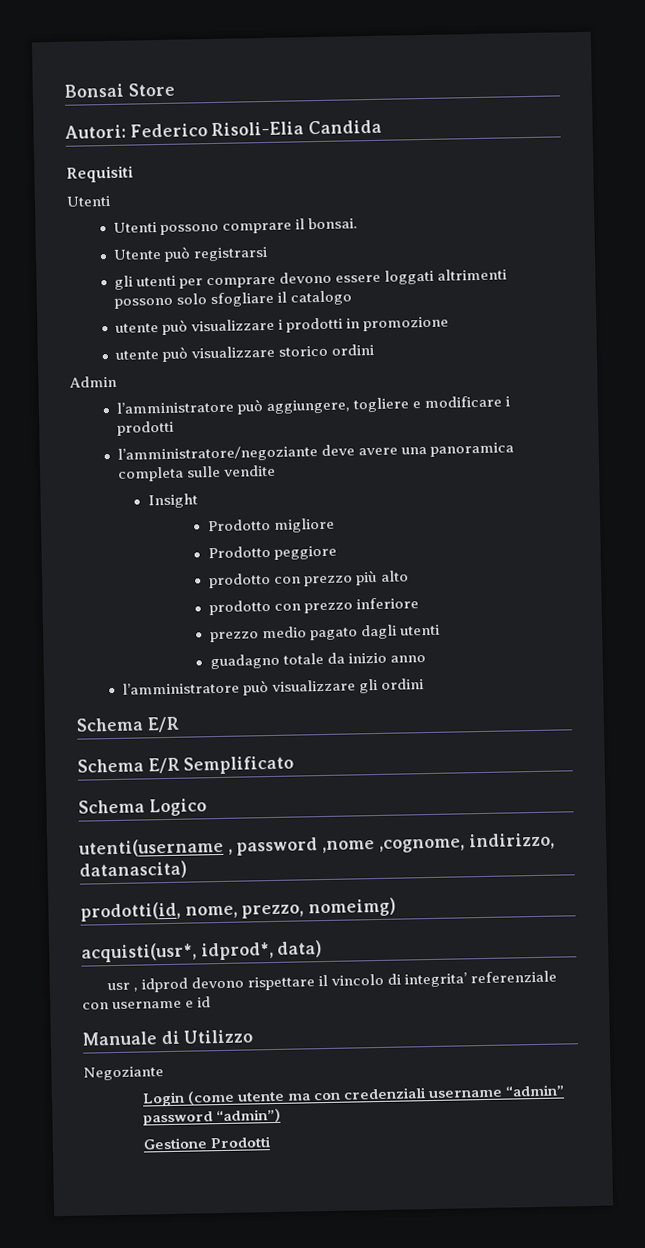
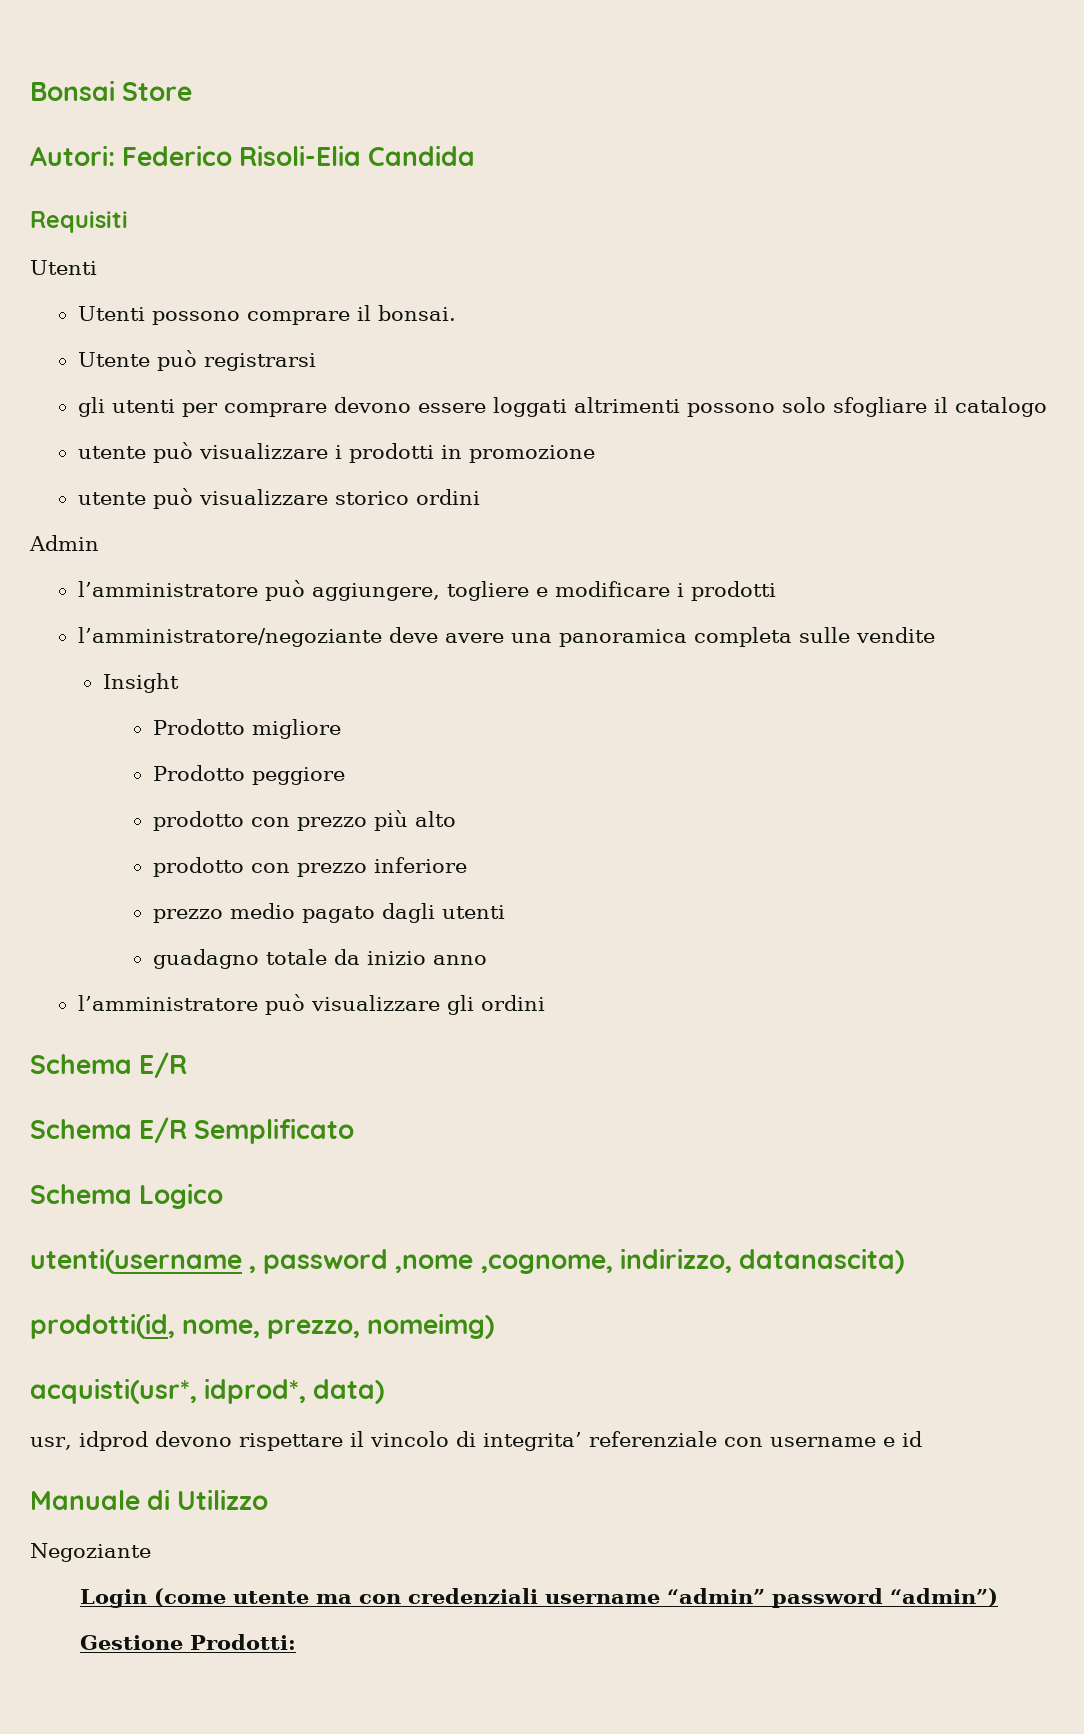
- usr , idprod devono rispettare il vincolo di integrita’ referenziale con username e id
+ usr, idprod devono rispettare il vincolo di integrita’ referenziale con username e id
- Gestione Prodotti
+ Gestione Prodotti:

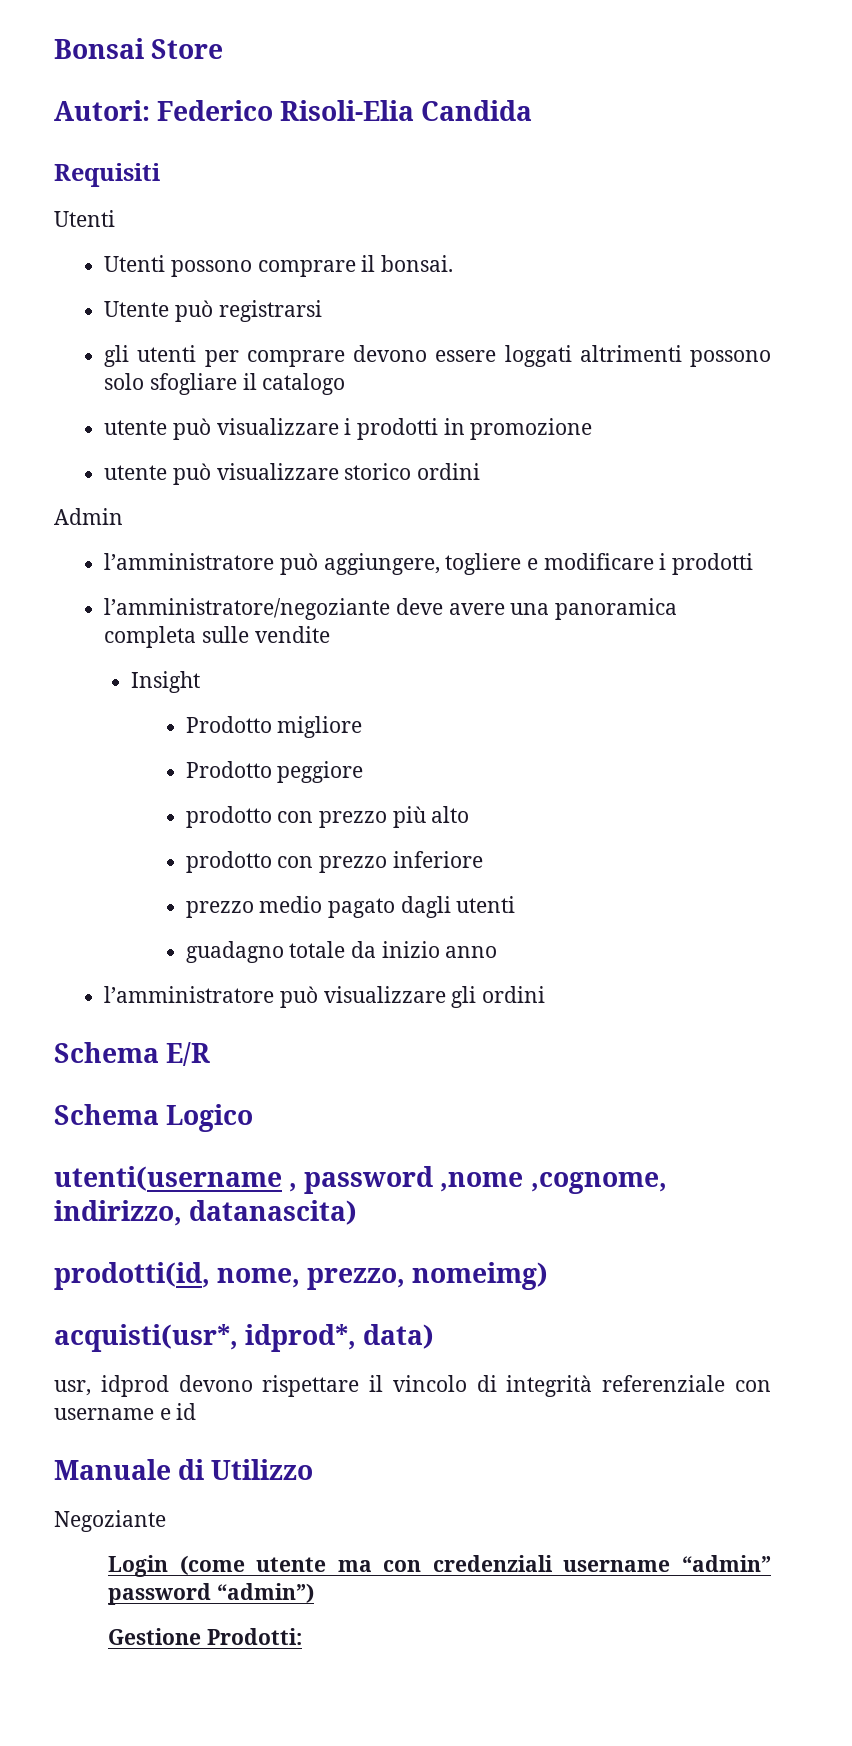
- Schema E/R Semplificato
- usr, idprod devono rispettare il vincolo di integrita’ referenziale con username e id
+ usr, idprod devono rispettare il vincolo di integrità referenziale con username e id

